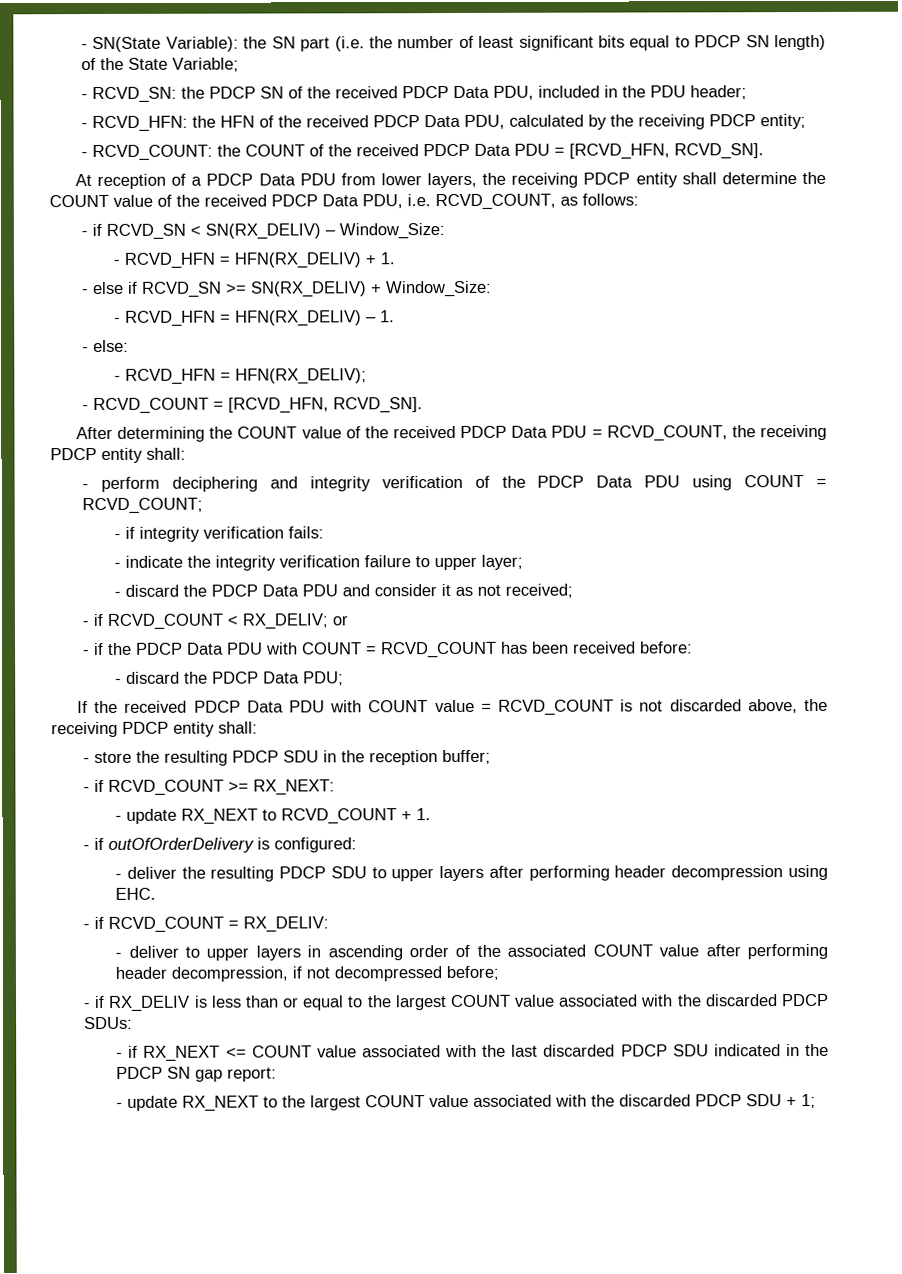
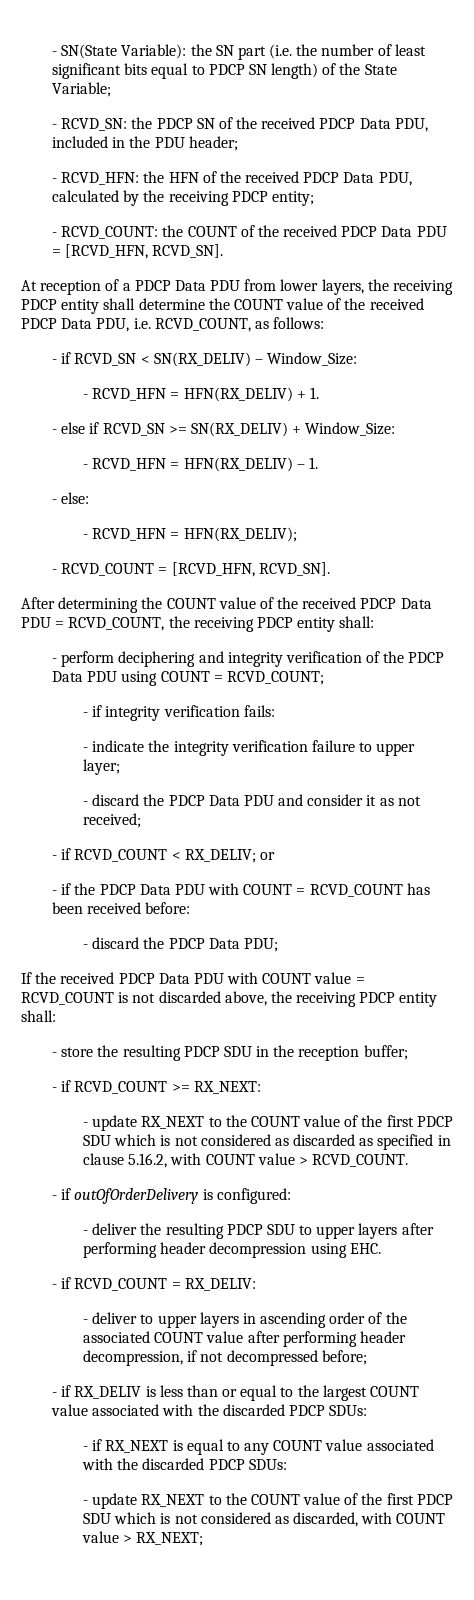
- - update RX_NEXT to RCVD_COUNT + 1.
+ - update RX_NEXT to the COUNT value of the first PDCP SDU which is not considered as discarded as specified in clause 5.16.2, with COUNT value > RCVD_COUNT.
- - if RX_NEXT <= COUNT value associated with the last discarded PDCP SDU indicated in the PDCP SN gap report:
- - update RX_NEXT to the largest COUNT value associated with the discarded PDCP SDU + 1;
+ - if RX_NEXT is equal to any COUNT value associated with the discarded PDCP SDUs:
+ - update RX_NEXT to the COUNT value of the first PDCP SDU which is not considered as discarded, with COUNT value > RX_NEXT;

